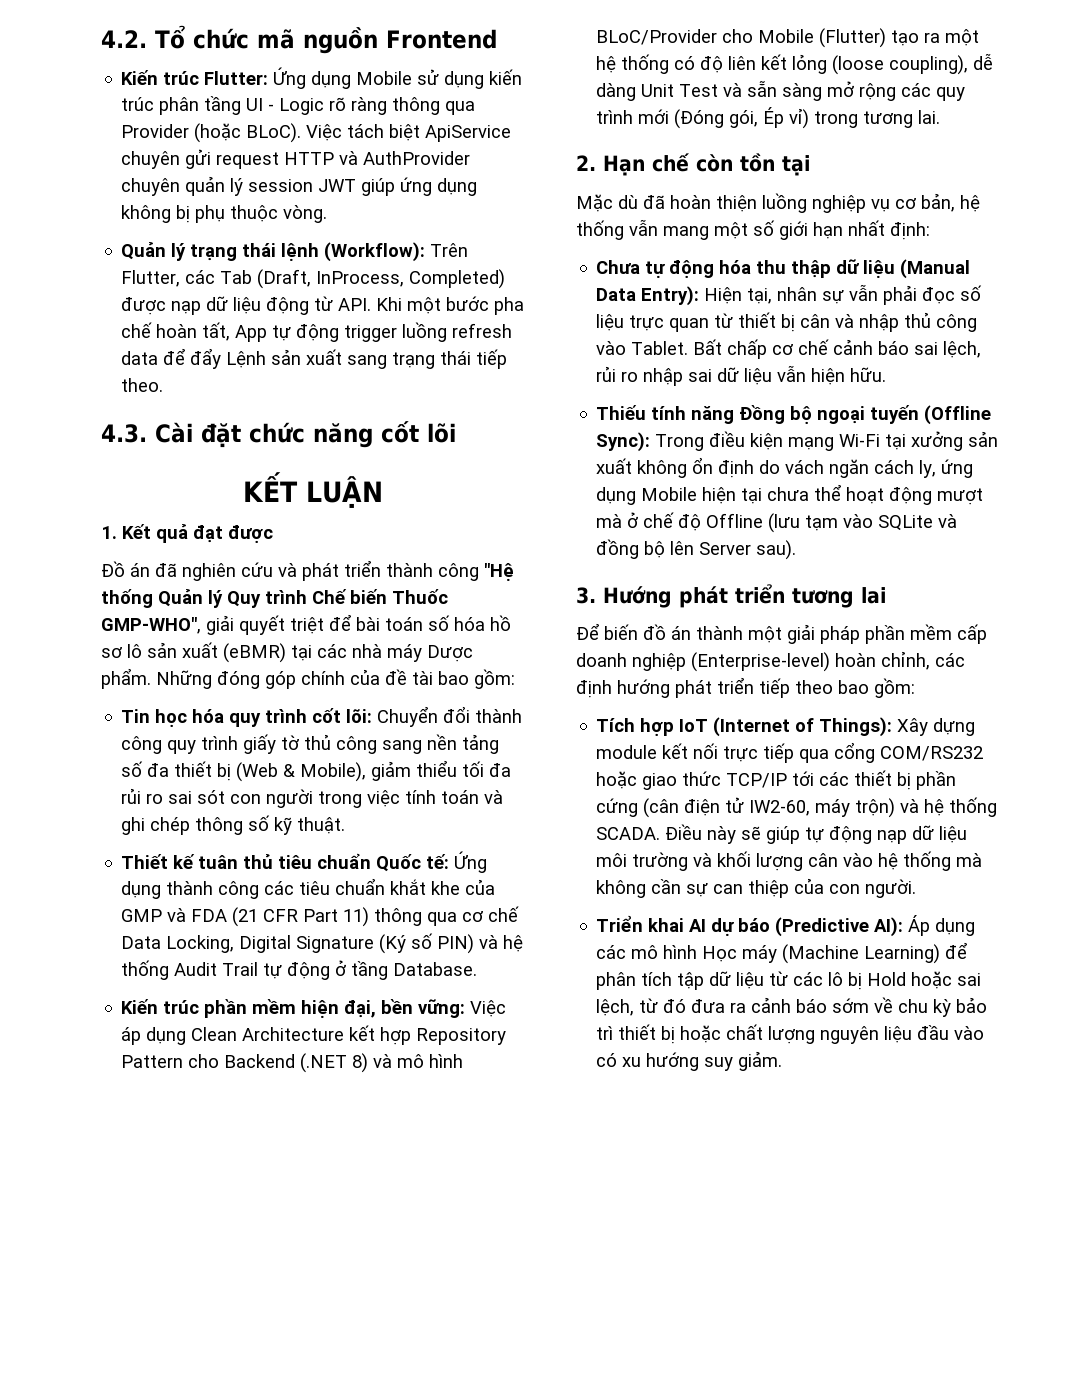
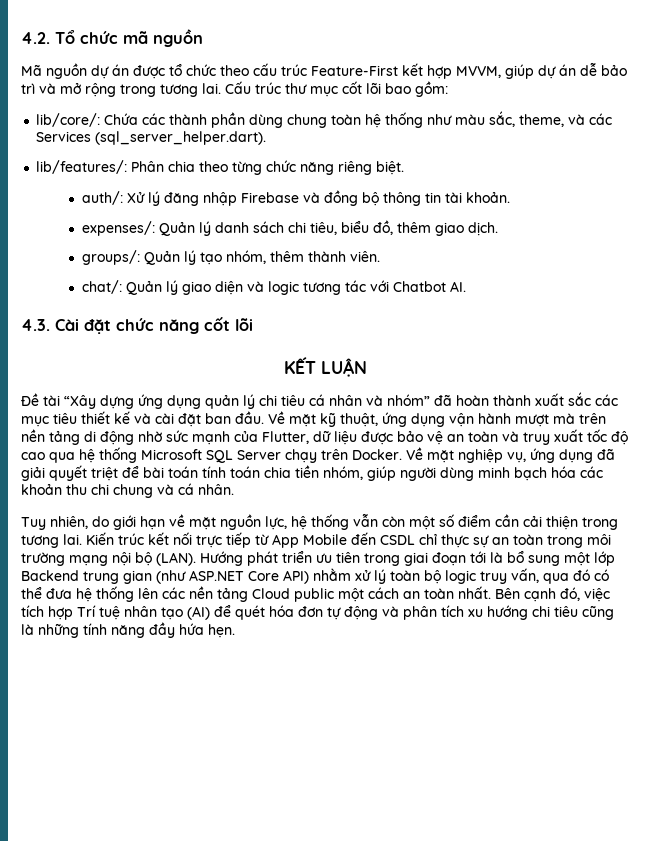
- 4.2. Tổ chức mã nguồn Frontend
- Kiến trúc Flutter: Ứng dụng Mobile sử dụng kiến trúc phân tầng UI - Logic rõ ràng thông qua Provider (hoặc BLoC). Việc tách biệt ApiService chuyên gửi request HTTP và AuthProvider chuyên quản lý session JWT giúp ứng dụng không bị phụ thuộc vòng.
- Quản lý trạng thái lệnh (Workflow): Trên Flutter, các Tab (Draft, InProcess, Completed) được nạp dữ liệu động từ API. Khi một bước pha chế hoàn tất, App tự động trigger luồng refresh data để đẩy Lệnh sản xuất sang trạng thái tiếp theo.
+ 4.2. Tổ chức mã nguồn
+ Mã nguồn dự án được tổ chức theo cấu trúc Feature-First kết hợp MVVM, giúp dự án dễ bảo trì và mở rộng trong tương lai. Cấu trúc thư mục cốt lõi bao gồm:
+ lib/core/: Chứa các thành phần dùng chung toàn hệ thống như màu sắc, theme, và các Services (sql_server_helper.dart).
+ lib/features/: Phân chia theo từng chức năng riêng biệt.
+ auth/: Xử lý đăng nhập Firebase và đồng bộ thông tin tài khoản.
+ expenses/: Quản lý danh sách chi tiêu, biểu đồ, thêm giao dịch.
+ groups/: Quản lý tạo nhóm, thêm thành viên.
+ chat/: Quản lý giao diện và logic tương tác với Chatbot AI.
- 1. Kết quả đạt được
- Đồ án đã nghiên cứu và phát triển thành công "Hệ thống Quản lý Quy trình Chế biến Thuốc GMP-WHO", giải quyết triệt để bài toán số hóa hồ sơ lô sản xuất (eBMR) tại các nhà máy Dược phẩm. Những đóng góp chính của đề tài bao gồm:
- Tin học hóa quy trình cốt lõi: Chuyển đổi thành công quy trình giấy tờ thủ công sang nền tảng số đa thiết bị (Web & Mobile), giảm thiểu tối đa rủi ro sai sót con người trong việc tính toán và ghi chép thông số kỹ thuật.
- Thiết kế tuân thủ tiêu chuẩn Quốc tế: Ứng dụng thành công các tiêu chuẩn khắt khe của GMP và FDA (21 CFR Part 11) thông qua cơ chế Data Locking, Digital Signature (Ký số PIN) và hệ thống Audit Trail tự động ở tầng Database.
- Kiến trúc phần mềm hiện đại, bền vững: Việc áp dụng Clean Architecture kết hợp Repository Pattern cho Backend (.NET 8) và mô hình BLoC/Provider cho Mobile (Flutter) tạo ra một hệ thống có độ liên kết lỏng (loose coupling), dễ dàng Unit Test và sẵn sàng mở rộng các quy trình mới (Đóng gói, Ép vỉ) trong tương lai.
- 2. Hạn chế còn tồn tại
- Mặc dù đã hoàn thiện luồng nghiệp vụ cơ bản, hệ thống vẫn mang một số giới hạn nhất định:
- Chưa tự động hóa thu thập dữ liệu (Manual Data Entry): Hiện tại, nhân sự vẫn phải đọc số liệu trực quan từ thiết bị cân và nhập thủ công vào Tablet. Bất chấp cơ chế cảnh báo sai lệch, rủi ro nhập sai dữ liệu vẫn hiện hữu.
- Thiếu tính năng Đồng bộ ngoại tuyến (Offline Sync): Trong điều kiện mạng Wi-Fi tại xưởng sản xuất không ổn định do vách ngăn cách ly, ứng dụng Mobile hiện tại chưa thể hoạt động mượt mà ở chế độ Offline (lưu tạm vào SQLite và đồng bộ lên Server sau).
- 3. Hướng phát triển tương lai
- Để biến đồ án thành một giải pháp phần mềm cấp doanh nghiệp (Enterprise-level) hoàn chỉnh, các định hướng phát triển tiếp theo bao gồm:
- Tích hợp IoT (Internet of Things): Xây dựng module kết nối trực tiếp qua cổng COM/RS232 hoặc giao thức TCP/IP tới các thiết bị phần cứng (cân điện tử IW2-60, máy trộn) và hệ thống SCADA. Điều này sẽ giúp tự động nạp dữ liệu môi trường và khối lượng cân vào hệ thống mà không cần sự can thiệp của con người.
- Triển khai AI dự báo (Predictive AI): Áp dụng các mô hình Học máy (Machine Learning) để phân tích tập dữ liệu từ các lô bị Hold hoặc sai lệch, từ đó đưa ra cảnh báo sớm về chu kỳ bảo trì thiết bị hoặc chất lượng nguyên liệu đầu vào có xu hướng suy giảm.
+ Đề tài “Xây dựng ứng dụng quản lý chi tiêu cá nhân và nhóm” đã hoàn thành xuất sắc các mục tiêu thiết kế và cài đặt ban đầu. Về mặt kỹ thuật, ứng dụng vận hành mượt mà trên nền tảng di động nhờ sức mạnh của Flutter, dữ liệu được bảo vệ an toàn và truy xuất tốc độ cao qua hệ thống Microsoft SQL Server chạy trên Docker. Về mặt nghiệp vụ, ứng dụng đã giải quyết triệt để bài toán tính toán chia tiền nhóm, giúp người dùng minh bạch hóa các khoản thu chi chung và cá nhân.
+ Tuy nhiên, do giới hạn về mặt nguồn lực, hệ thống vẫn còn một số điểm cần cải thiện trong tương lai. Kiến trúc kết nối trực tiếp từ App Mobile đến CSDL chỉ thực sự an toàn trong môi trường mạng nội bộ (LAN). Hướng phát triển ưu tiên trong giai đoạn tới là bổ sung một lớp Backend trung gian (như ASP.NET Core API) nhằm xử lý toàn bộ logic truy vấn, qua đó có thể đưa hệ thống lên các nền tảng Cloud public một cách an toàn nhất. Bên cạnh đó, việc tích hợp Trí tuệ nhân tạo (AI) để quét hóa đơn tự động và phân tích xu hướng chi tiêu cũng là những tính năng đầy hứa hẹn.

